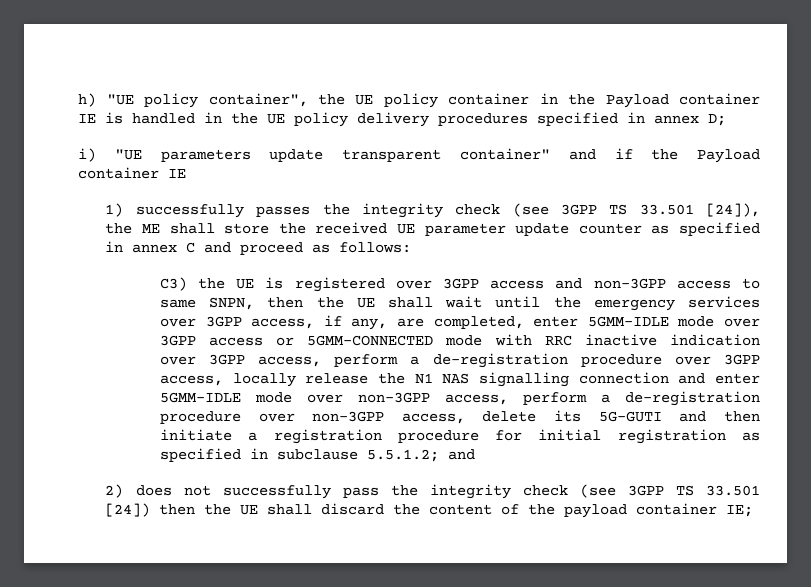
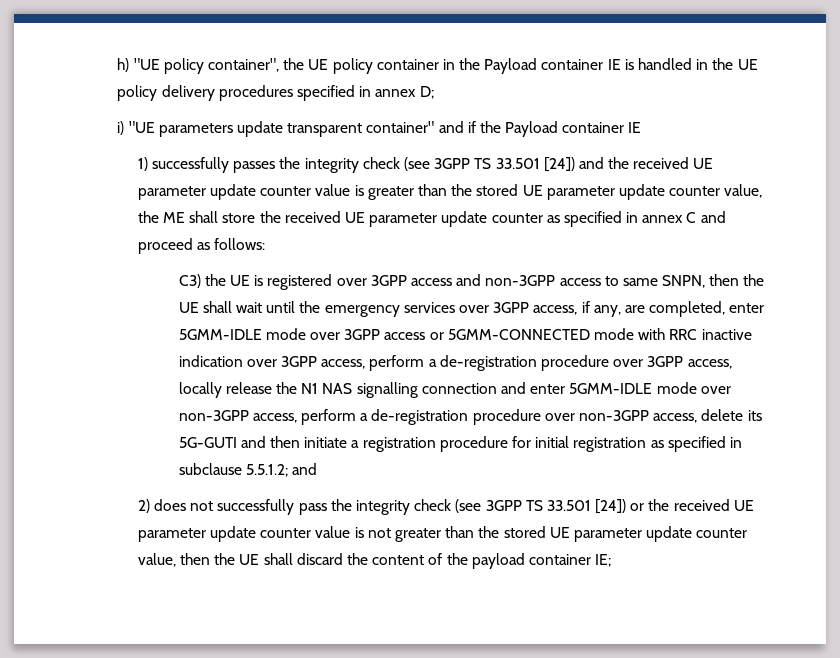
- 1) successfully passes the integrity check (see 3GPP TS 33.501 [24]), the ME shall store the received UE parameter update counter as specified in annex C and proceed as follows:
+ 1) successfully passes the integrity check (see 3GPP TS 33.501 [24]) and the received UE parameter update counter value is greater than the stored UE parameter update counter value, the ME shall store the received UE parameter update counter as specified in annex C and proceed as follows:
- 2) does not successfully pass the integrity check (see 3GPP TS 33.501 [24]) then the UE shall discard the content of the payload container IE;
+ 2) does not successfully pass the integrity check (see 3GPP TS 33.501 [24]) or the received UE parameter update counter value is not greater than the stored UE parameter update counter value, then the UE shall discard the content of the payload container IE;

